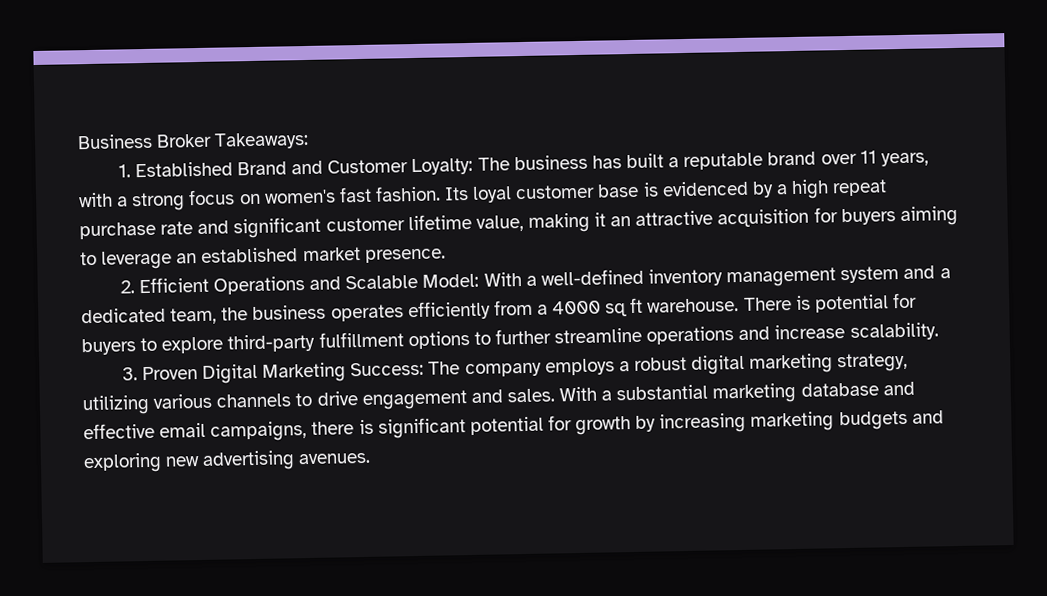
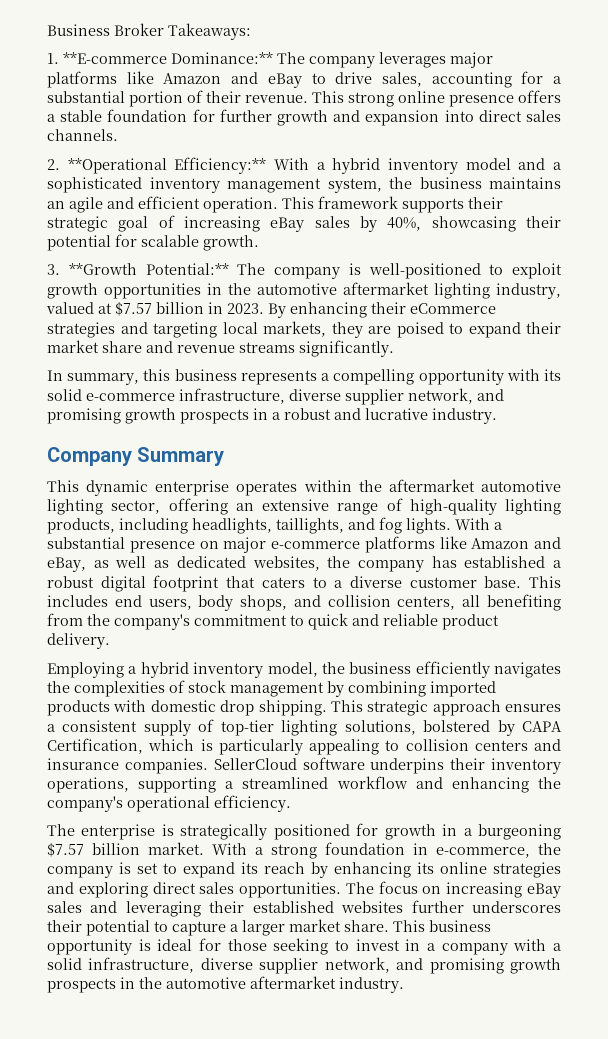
- 1. Established Brand and Customer Loyalty: The business has built a reputable brand over 11 years, with a strong focus on women's fast fashion. Its loyal customer base is evidenced by a high repeat purchase rate and significant customer lifetime value, making it an attractive acquisition for buyers aiming to leverage an established market presence.
- 2. Efficient Operations and Scalable Model: With a well-defined inventory management system and a dedicated team, the business operates efficiently from a 4000 sq ft warehouse. There is potential for buyers to explore third-party fulfillment options to further streamline operations and increase scalability.
- 3. Proven Digital Marketing Success: The company employs a robust digital marketing strategy, utilizing various channels to drive engagement and sales. With a substantial marketing database and effective email campaigns, there is significant potential for growth by increasing marketing budgets and exploring new advertising avenues.
+ 1. **E-commerce Dominance:** The company leverages major platforms like Amazon and eBay to drive sales, accounting for a substantial portion of their revenue. This strong online presence offers a stable foundation for further growth and expansion into direct sales channels.
+ 2. **Operational Efficiency:** With a hybrid inventory model and a sophisticated inventory management system, the business maintains an agile and efficient operation. This framework supports their strategic goal of increasing eBay sales by 40%, showcasing their potential for scalable growth.
+ 3. **Growth Potential:** The company is well-positioned to exploit growth opportunities in the automotive aftermarket lighting industry, valued at $7.57 billion in 2023. By enhancing their eCommerce strategies and targeting local markets, they are poised to expand their market share and revenue streams significantly.
+ In summary, this business represents a compelling opportunity with its solid e-commerce infrastructure, diverse supplier network, and promising growth prospects in a robust and lucrative industry.
+ Company Summary
+ This dynamic enterprise operates within the aftermarket automotive lighting sector, offering an extensive range of high-quality lighting products, including headlights, taillights, and fog lights. With a substantial presence on major e-commerce platforms like Amazon and eBay, as well as dedicated websites, the company has established a robust digital footprint that caters to a diverse customer base. This includes end users, body shops, and collision centers, all benefiting from the company's commitment to quick and reliable product delivery.
+ Employing a hybrid inventory model, the business efficiently navigates the complexities of stock management by combining imported products with domestic drop shipping. This strategic approach ensures a consistent supply of top-tier lighting solutions, bolstered by CAPA Certification, which is particularly appealing to collision centers and insurance companies. SellerCloud software underpins their inventory operations, supporting a streamlined workflow and enhancing the company's operational efficiency.
+ The enterprise is strategically positioned for growth in a burgeoning $7.57 billion market. With a strong foundation in e-commerce, the company is set to expand its reach by enhancing its online strategies and exploring direct sales opportunities. The focus on increasing eBay sales and leveraging their established websites further underscores their potential to capture a larger market share. This business opportunity is ideal for those seeking to invest in a company with a solid infrastructure, diverse supplier network, and promising growth prospects in the automotive aftermarket industry.

